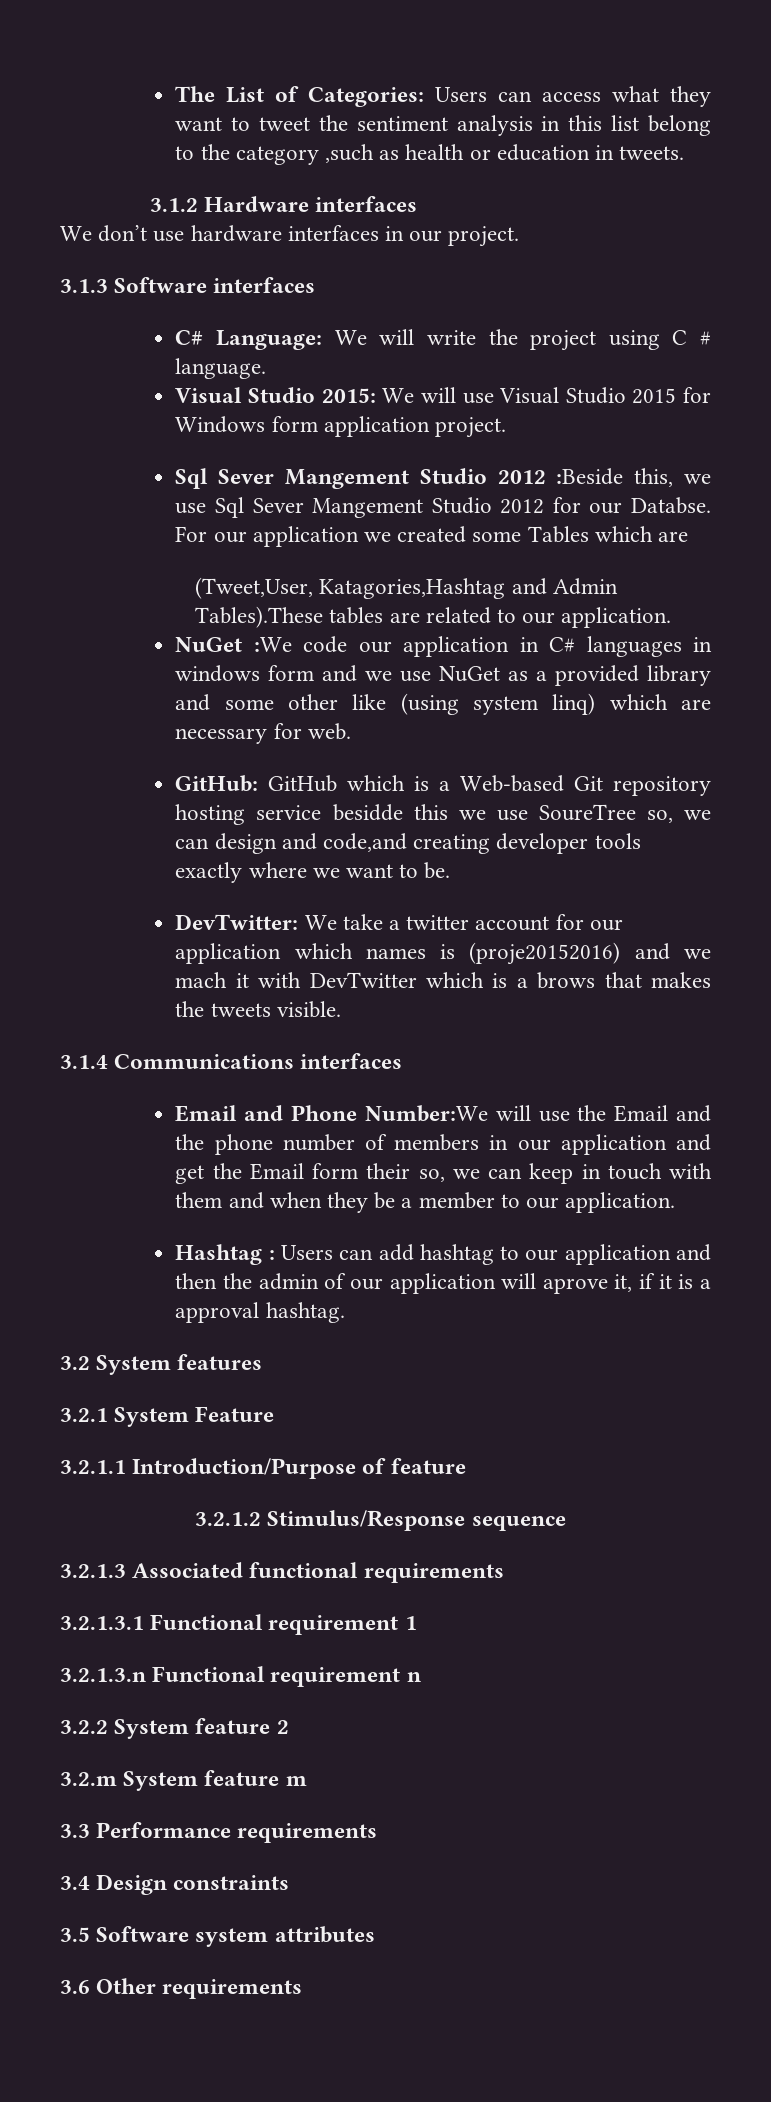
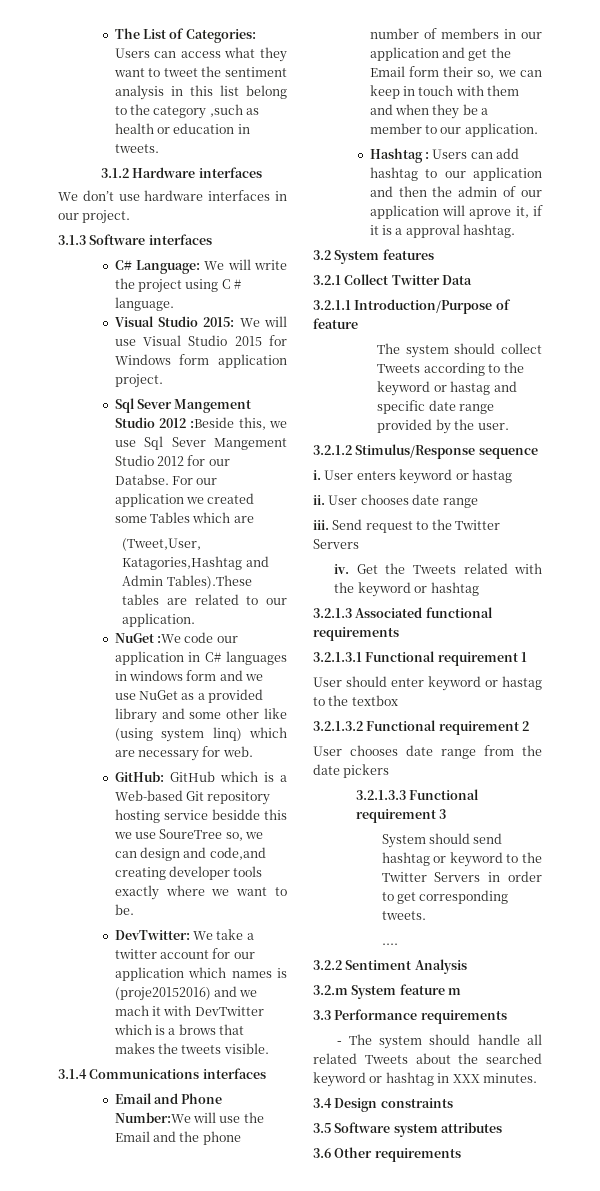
- 3.2.1 System Feature
+ 3.2.1 Collect Twitter Data
+ The system should collect Tweets according to the keyword or hastag and specific date range provided by the user.
  3.2.1.2 Stimulus/Response sequence
+ i. User enters keyword or hastag
+ ii. User chooses date range
+ iii. Send request to the Twitter Servers
+ iv. Get the Tweets related with the keyword or hashtag
- 3.2.1.3.n Functional requirement n
- 3.2.2 System feature 2
+ User should enter keyword or hastag to the textbox
+ 3.2.1.3.2 Functional requirement 2
+ User chooses date range from the date pickers
+ 3.2.1.3.3 Functional requirement 3
+ System should send hashtag or keyword to the Twitter Servers in order to get corresponding tweets.
+ ....
+ 3.2.2 Sentiment Analysis
+ - The system should handle all related Tweets about the searched keyword or hashtag in XXX minutes.

